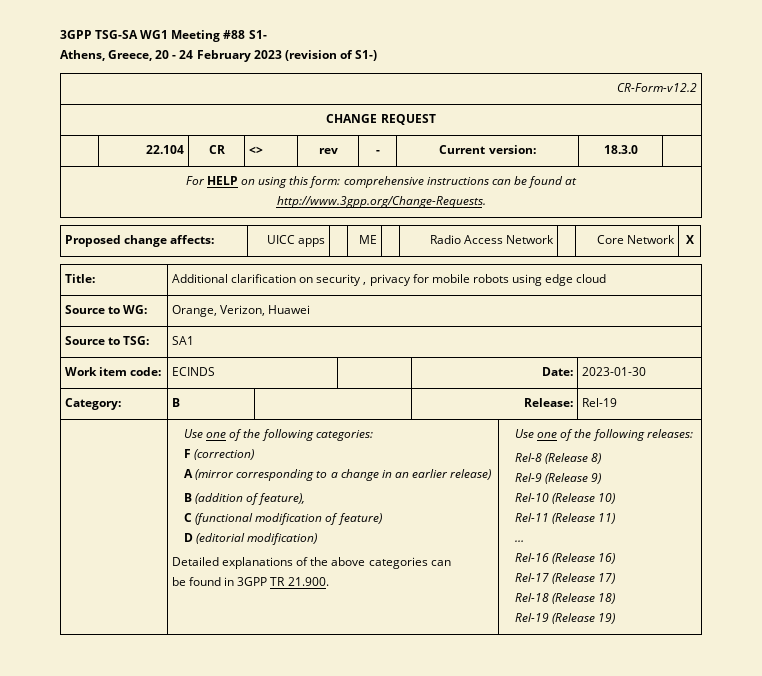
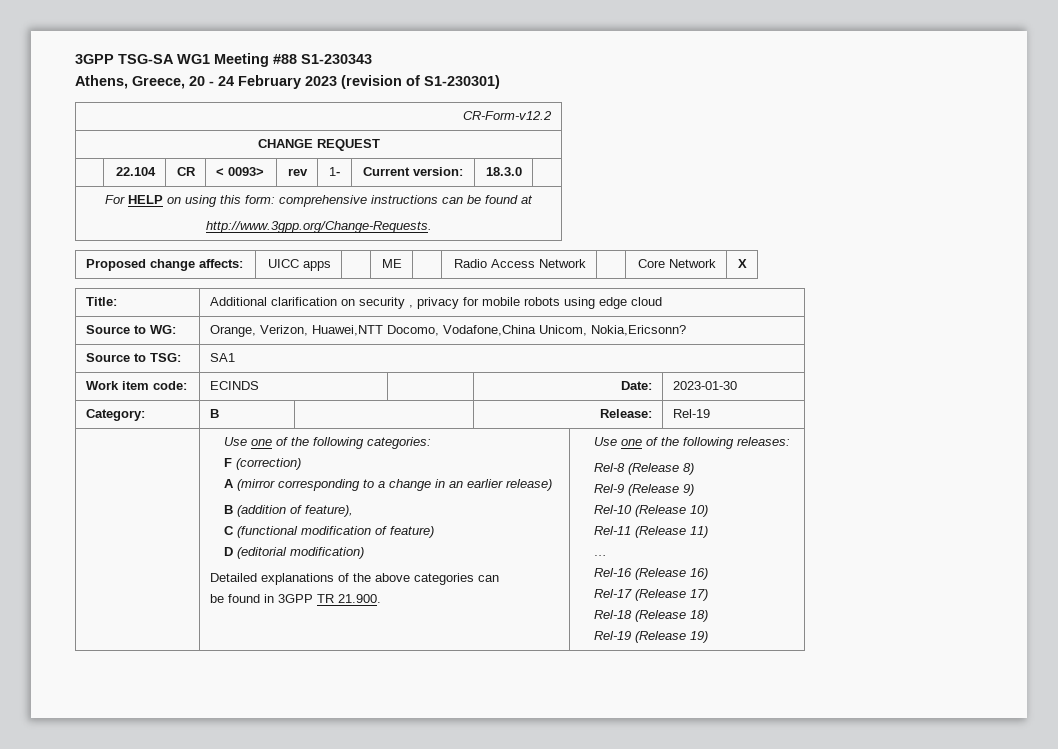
- 3GPP TSG-SA WG1 Meeting #88 S1-
+ 3GPP TSG-SA WG1 Meeting #88 S1-230343
- Athens, Greece, 20 - 24 February 2023 (revision of S1-)
+ Athens, Greece, 20 - 24 February 2023 (revision of S1-230301)
- | 22.104 | CR | <> | rev | - | Current version: | 18.3.0 |
+ | 22.104 | CR | < 0093> | rev | 1- | Current version: | 18.3.0 |
- Source to WG: | Orange, Verizon, Huawei
+ Source to WG: | Orange, Verizon, Huawei,NTT Docomo, Vodafone,China Unicom, Nokia,Ericsonn?

